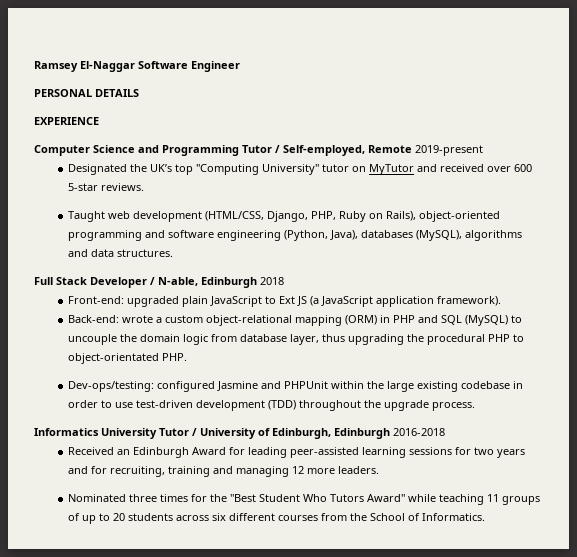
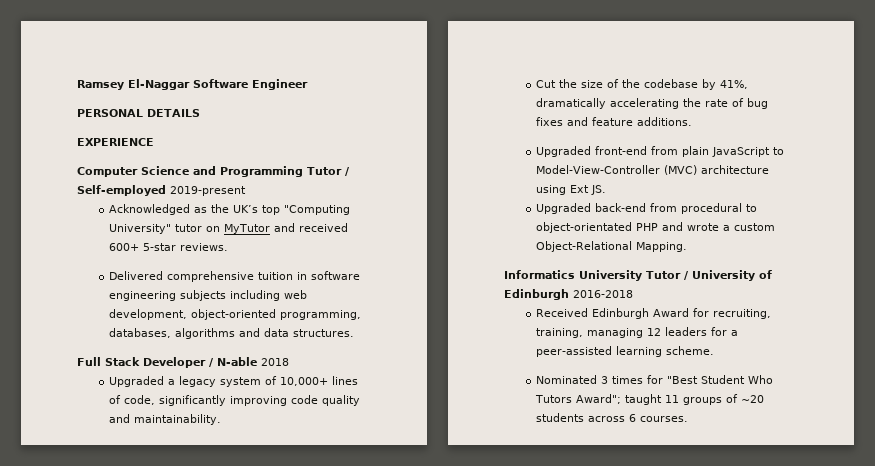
- Computer Science and Programming Tutor / Self-employed, Remote 2019-present
+ Computer Science and Programming Tutor / Self-employed 2019-present
- Designated the UK’s top "Computing University" tutor on MyTutor and received over 600 5-star reviews.
+ Acknowledged as the UK’s top "Computing University" tutor on MyTutor and received 600+ 5-star reviews.
- Taught web development (HTML/CSS, Django, PHP, Ruby on Rails), object-oriented programming and software engineering (Python, Java), databases (MySQL), algorithms and data structures.
+ Delivered comprehensive tuition in software engineering subjects including web development, object-oriented programming, databases, algorithms and data structures.
- Full Stack Developer / N-able, Edinburgh 2018
+ Full Stack Developer / N-able 2018
- Front-end: upgraded plain JavaScript to Ext JS (a JavaScript application framework).
- Back-end: wrote a custom object-relational mapping (ORM) in PHP and SQL (MySQL) to uncouple the domain logic from database layer, thus upgrading the procedural PHP to object-orientated PHP.
- Dev-ops/testing: configured Jasmine and PHPUnit within the large existing codebase in order to use test-driven development (TDD) throughout the upgrade process.
+ Upgraded a legacy system of 10,000+ lines of code, significantly improving code quality and maintainability.
+ Cut the size of the codebase by 41%, dramatically accelerating the rate of bug fixes and feature additions.
+ Upgraded front-end from plain JavaScript to Model-View-Controller (MVC) architecture using Ext JS.
+ Upgraded back-end from procedural to object-orientated PHP and wrote a custom Object-Relational Mapping.
- Informatics University Tutor / University of Edinburgh, Edinburgh 2016-2018
+ Informatics University Tutor / University of Edinburgh 2016-2018
- Received an Edinburgh Award for leading peer-assisted learning sessions for two years and for recruiting, training and managing 12 more leaders.
+ Received Edinburgh Award for recruiting, training, managing 12 leaders for a peer-assisted learning scheme.
- Nominated three times for the "Best Student Who Tutors Award" while teaching 11 groups of up to 20 students across six different courses from the School of Informatics.
+ Nominated 3 times for "Best Student Who Tutors Award"; taught 11 groups of ~20 students across 6 courses.

